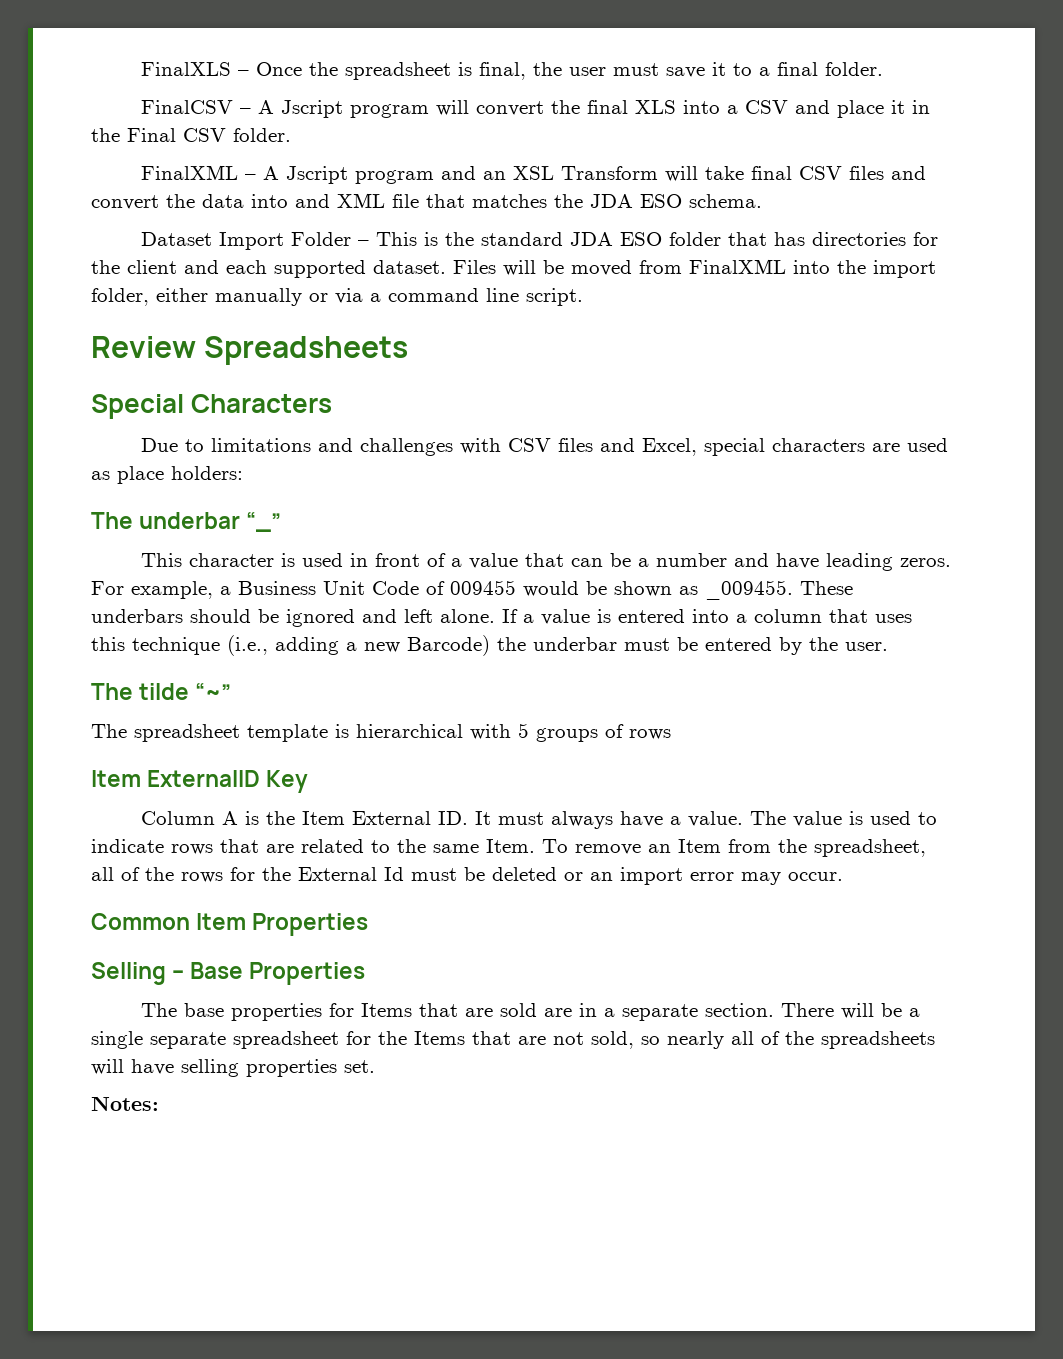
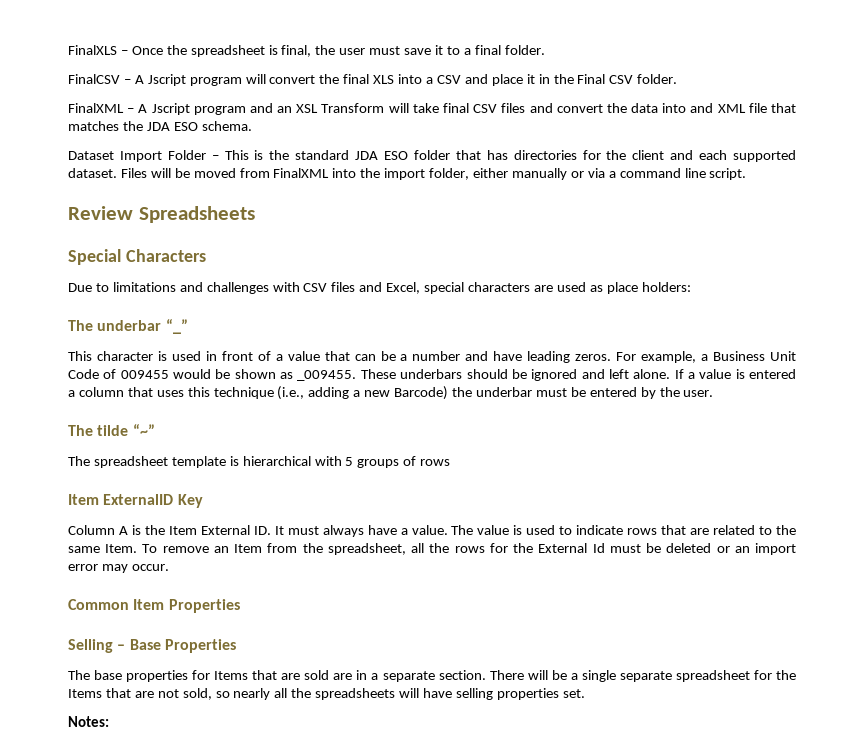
- If a value is entered into a column that uses this technique (i.e., adding a new Barcode) the underbar must be entered by the user.
+ If a value is entered a column that uses this technique (i.e., adding a new Barcode) the underbar must be entered by the user.
- To remove an Item from the spreadsheet, all of the rows for the External Id must be deleted or an import error may occur.
+ To remove an Item from the spreadsheet, all the rows for the External Id must be deleted or an import error may occur.
- There will be a single separate spreadsheet for the Items that are not sold, so nearly all of the spreadsheets will have selling properties set.
+ There will be a single separate spreadsheet for the Items that are not sold, so nearly all the spreadsheets will have selling properties set.

